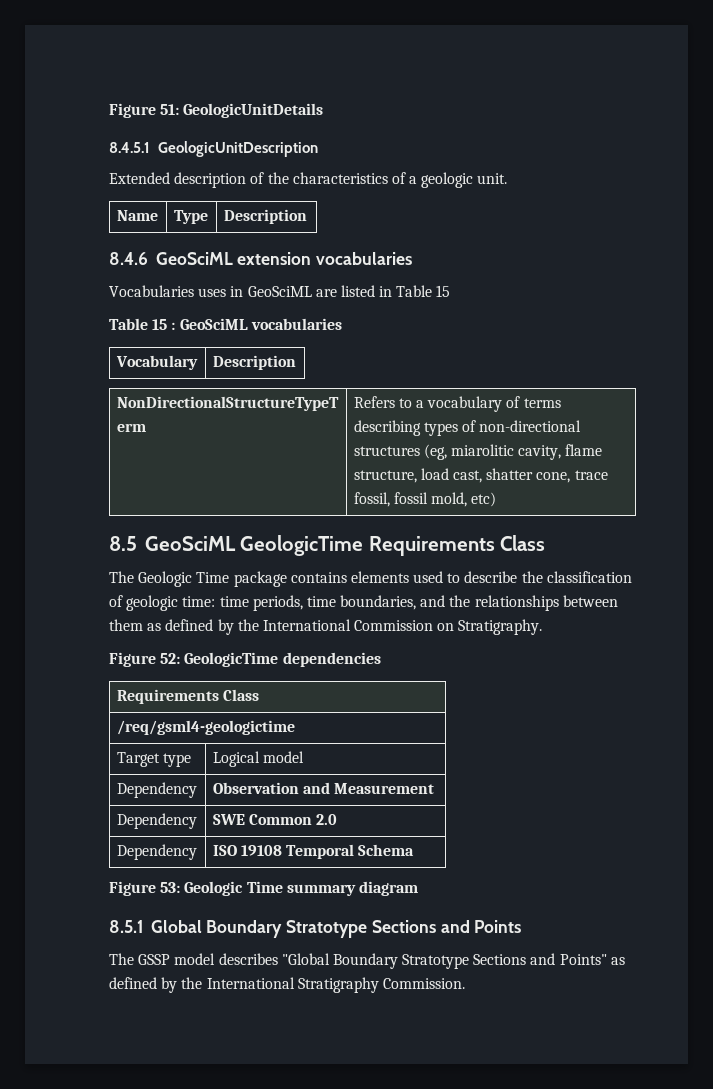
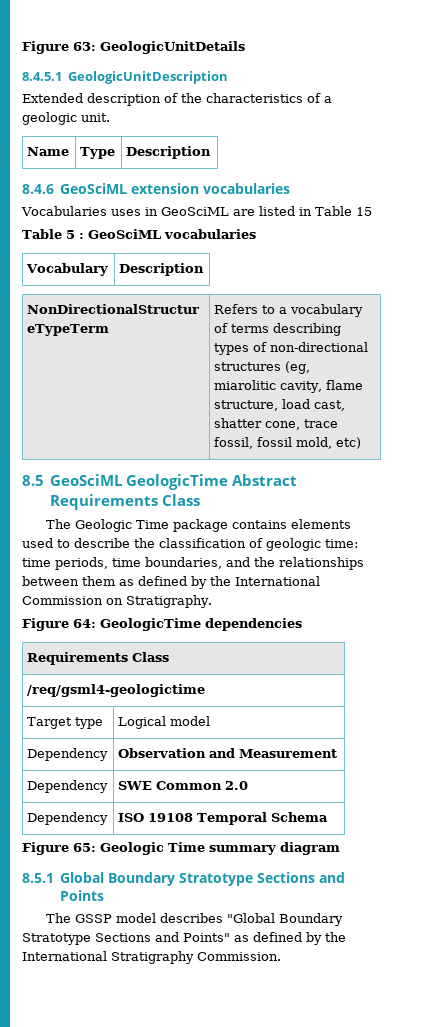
- Figure 51: GeologicUnitDetails
+ Figure 63: GeologicUnitDetails
- Table 15 : GeoSciML vocabularies
+ Table 5 : GeoSciML vocabularies
- 8.5 GeoSciML GeologicTime Requirements Class
+ 8.5 GeoSciML GeologicTime Abstract Requirements Class
- Figure 52: GeologicTime dependencies
+ Figure 64: GeologicTime dependencies
- Figure 53: Geologic Time summary diagram
+ Figure 65: Geologic Time summary diagram

